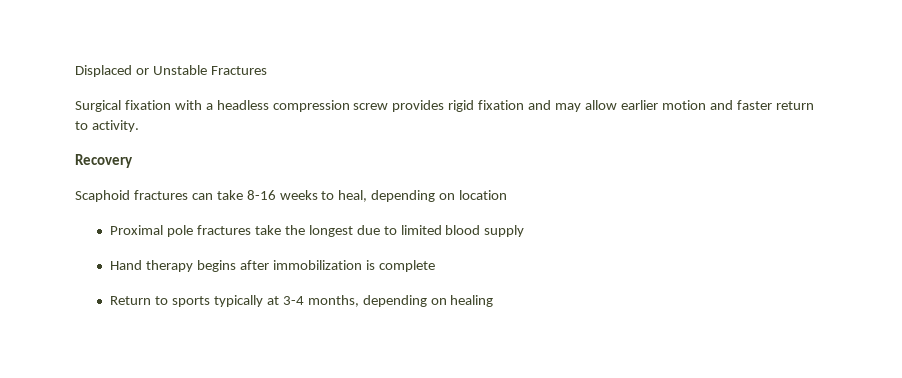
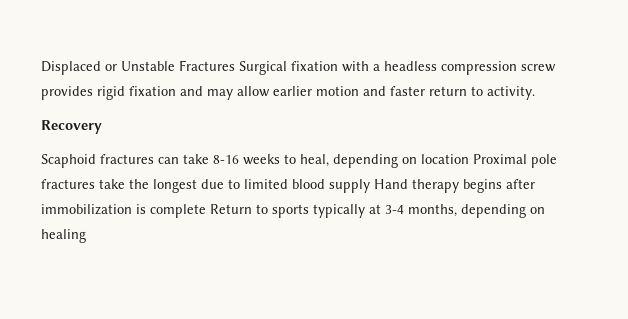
- Displaced or Unstable Fractures
- Surgical fixation with a headless compression screw provides rigid fixation and may allow earlier motion and faster return to activity.
+ Displaced or Unstable Fractures Surgical fixation with a headless compression screw provides rigid fixation and may allow earlier motion and faster return to activity.
- Scaphoid fractures can take 8-16 weeks to heal, depending on location
- Proximal pole fractures take the longest due to limited blood supply
- Hand therapy begins after immobilization is complete
- Return to sports typically at 3-4 months, depending on healing
+ Scaphoid fractures can take 8-16 weeks to heal, depending on location Proximal pole fractures take the longest due to limited blood supply Hand therapy begins after immobilization is complete Return to sports typically at 3-4 months, depending on healing

